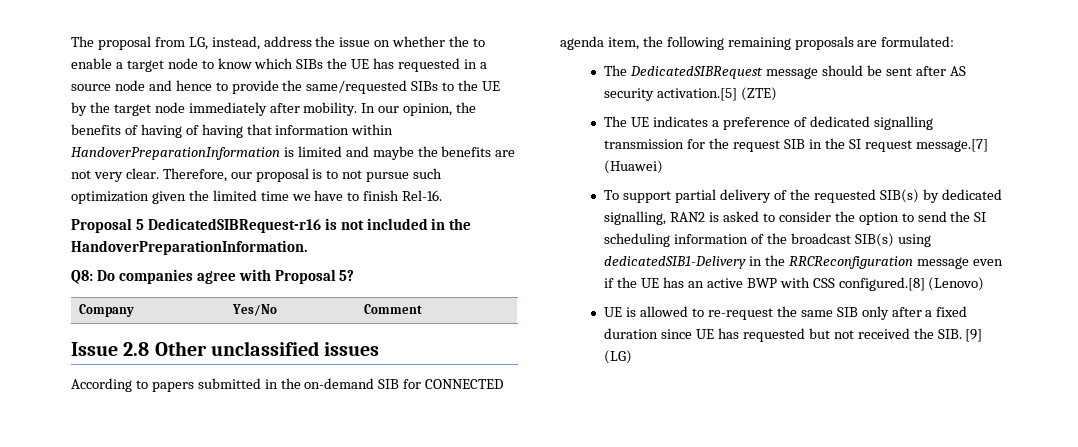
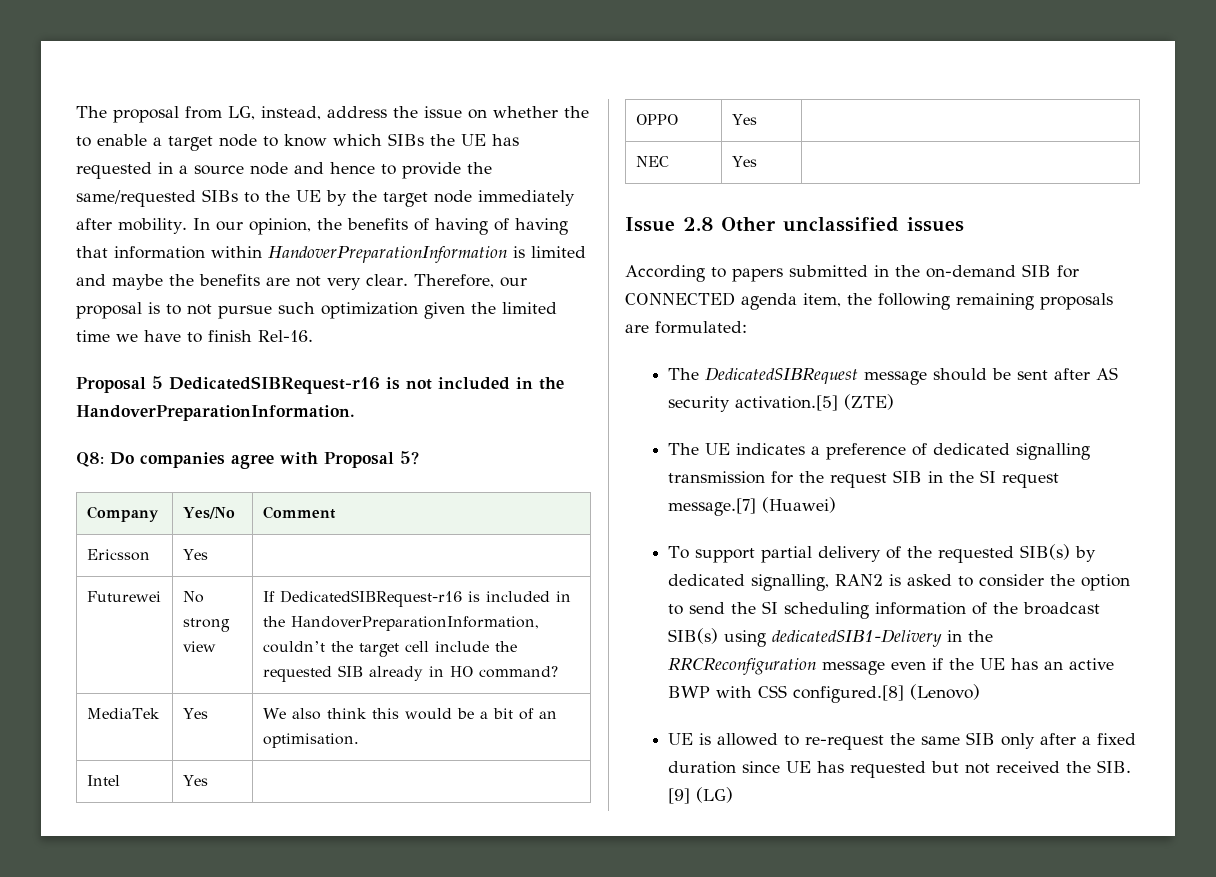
+ Ericsson | Yes |
+ Futurewei | No strong view | If DedicatedSIBRequest-r16 is included in the HandoverPreparationInformation, couldn’t the target cell include the requested SIB already in HO command?
+ MediaTek | Yes | We also think this would be a bit of an optimisation.
+ Intel | Yes |
+ OPPO | Yes |
+ NEC | Yes |

